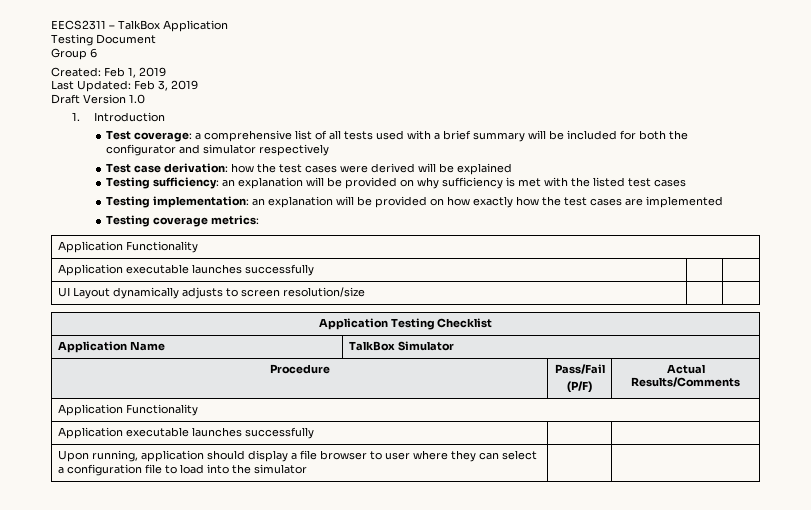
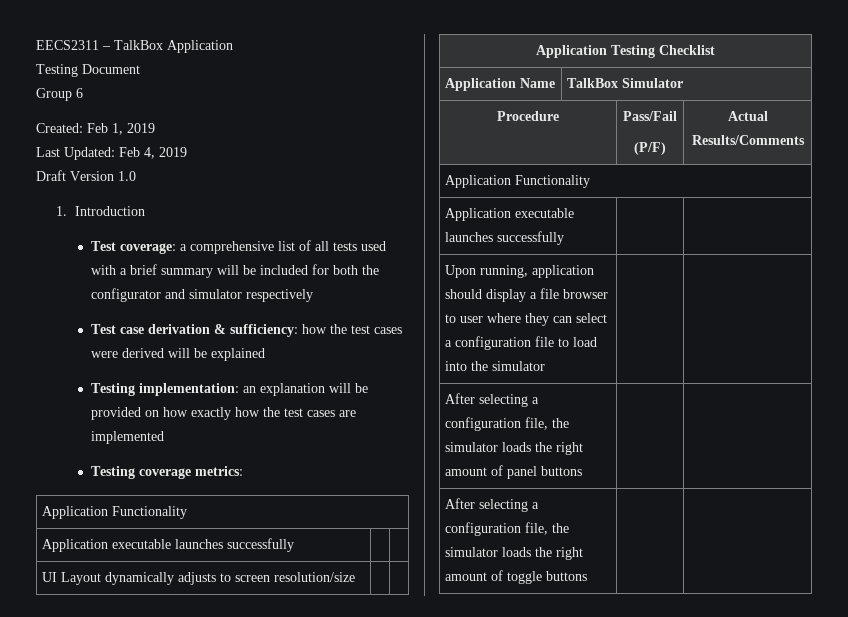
- Last Updated: Feb 3, 2019
+ Last Updated: Feb 4, 2019
- Test case derivation: how the test cases were derived will be explained
+ Test case derivation & sufficiency: how the test cases were derived will be explained
- Testing sufficiency: an explanation will be provided on why sufficiency is met with the listed test cases
+ After selecting a configuration file, the simulator loads the right amount of panel buttons | |
+ After selecting a configuration file, the simulator loads the right amount of toggle buttons | |

